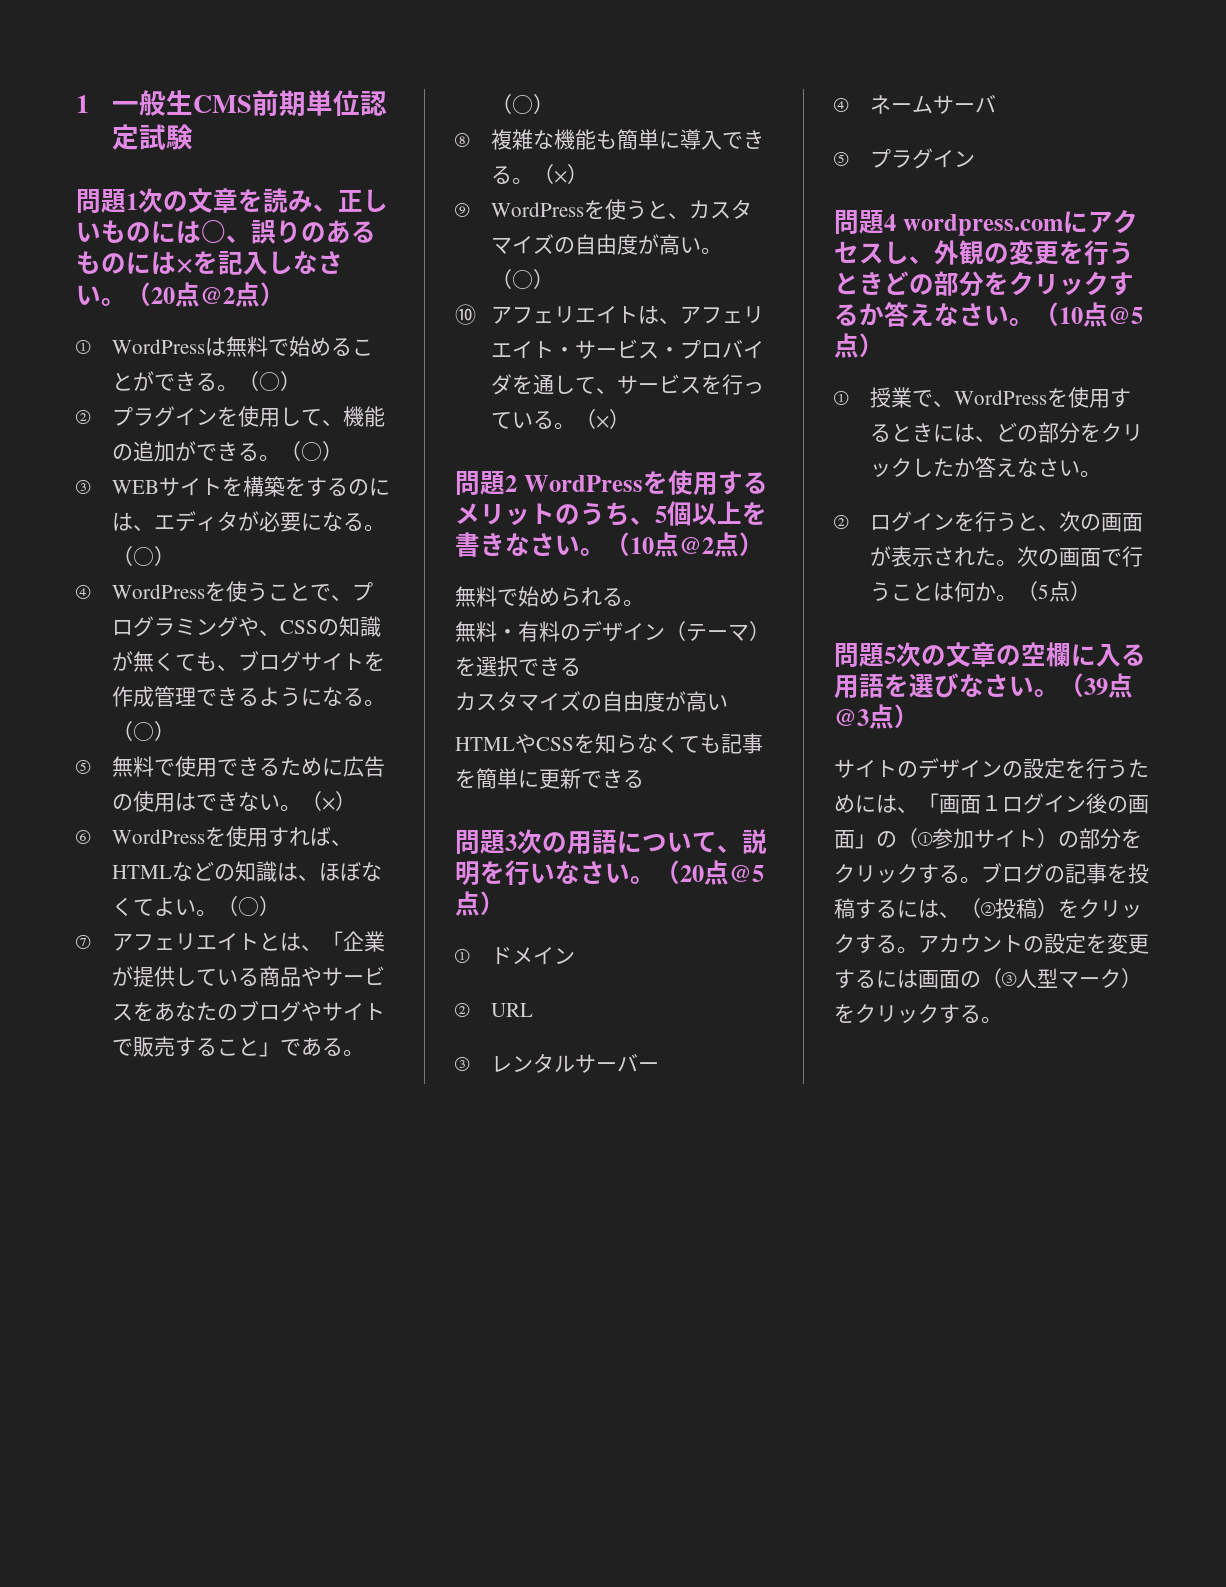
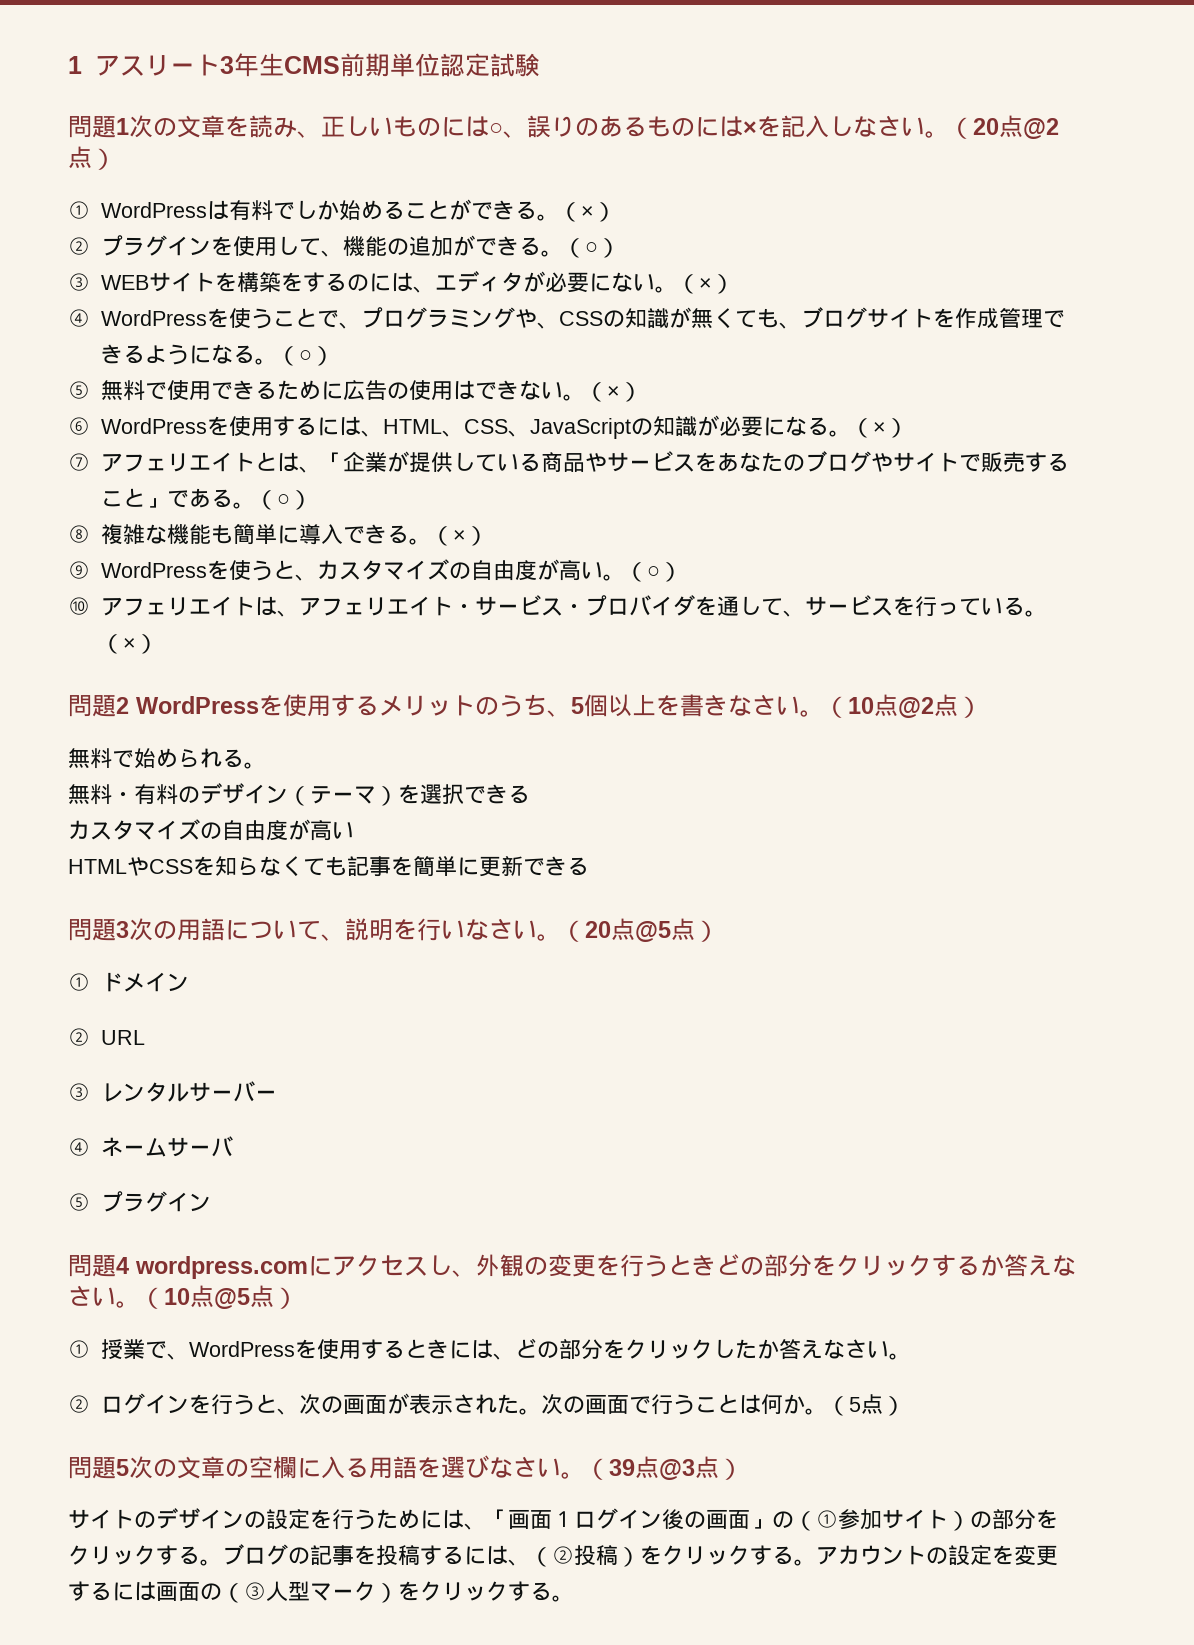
- 1一般生CMS前期単位認定試験
+ 1アスリート3年生CMS前期単位認定試験
- ① WordPressは無料で始めることができる。（○）
+ ① WordPressは有料でしか始めることができる。（×）
- ③ WEBサイトを構築をするのには、エディタが必要になる。（○）
+ ③ WEBサイトを構築をするのには、エディタが必要にない。（×）
- ⑥ WordPressを使用すれば、HTMLなどの知識は、ほぼなくてよい。（○）
+ ⑥ WordPressを使用するには、HTML、CSS、JavaScriptの知識が必要になる。（×）

